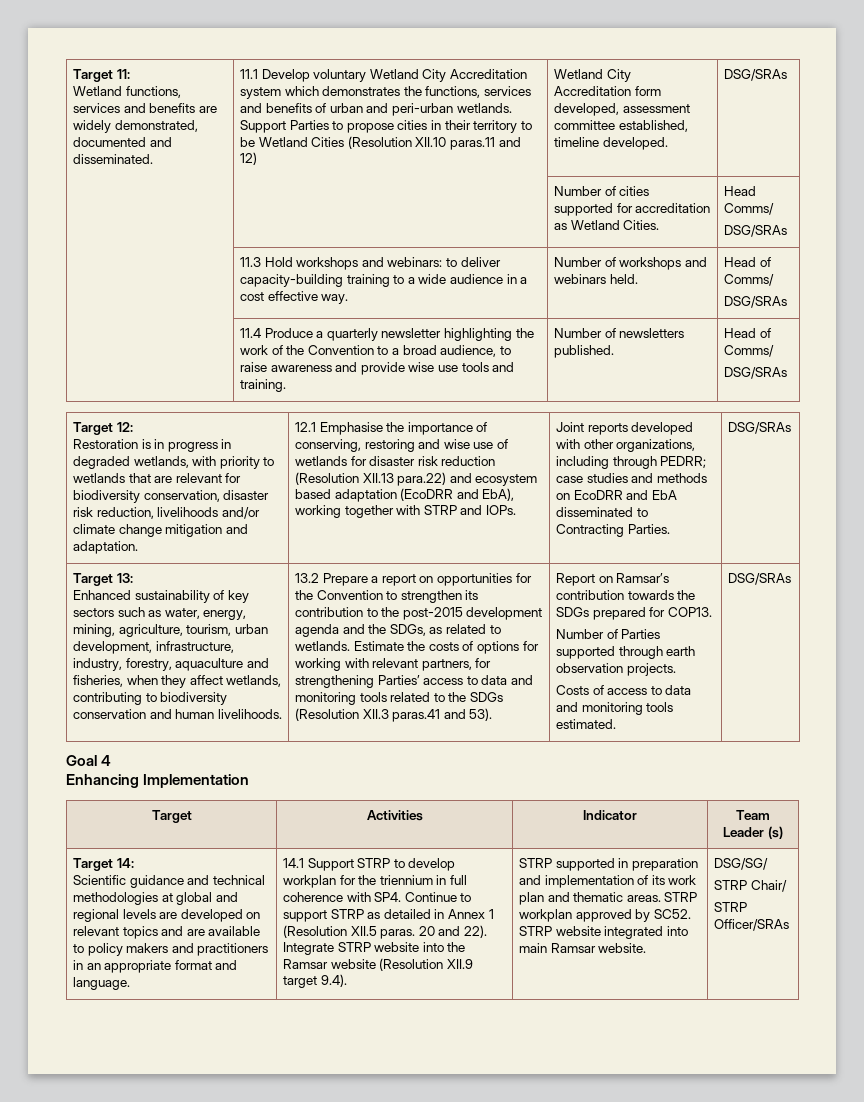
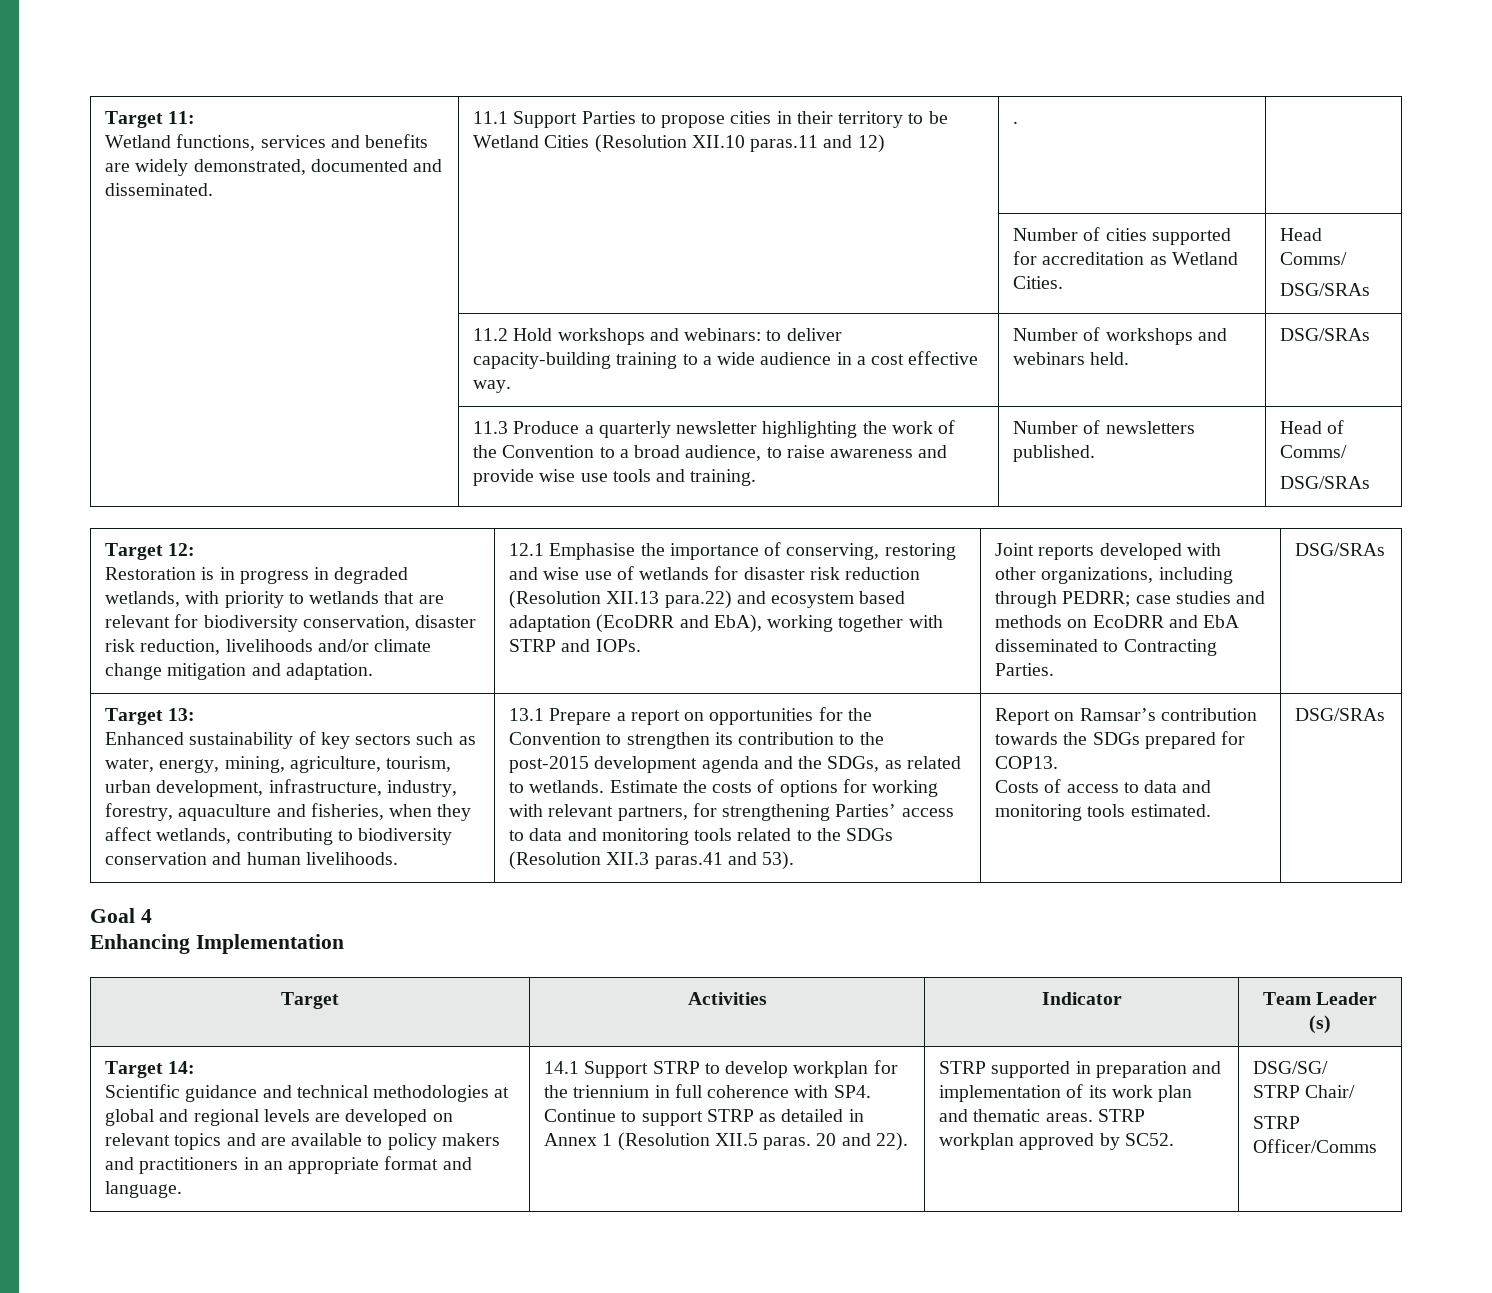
- 11.1 Develop voluntary Wetland City Accreditation system which demonstrates the functions, services and benefits of urban and peri-urban wetlands. Support Parties to propose cities in their territory to be Wetland Cities (Resolution XII.10 paras.11 and 12)
+ 11.1 Support Parties to propose cities in their territory to be Wetland Cities (Resolution XII.10 paras.11 and 12)
- Wetland City Accreditation form developed, assessment committee established, timeline developed. | DSG/SRAs
+ .
- | 11.3 Hold workshops and webinars: to deliver capacity-building training to a wide audience in a cost effective way. | Number of workshops and webinars held. | Head of Comms/
- DSG/SRAs
- | 11.4 Produce a quarterly newsletter highlighting the work of the Convention to a broad audience, to raise awareness and provide wise use tools and training. | Number of newsletters published. | Head of Comms/
+ | 11.2 Hold workshops and webinars: to deliver capacity-building training to a wide audience in a cost effective way. | Number of workshops and webinars held. | DSG/SRAs
+ | 11.3 Produce a quarterly newsletter highlighting the work of the Convention to a broad audience, to raise awareness and provide wise use tools and training. | Number of newsletters published. | Head of Comms/
- 13.2 Prepare a report on opportunities for the Convention to strengthen its contribution to the post-2015 development agenda and the SDGs, as related to wetlands.
+ 13.1 Prepare a report on opportunities for the Convention to strengthen its contribution to the post-2015 development agenda and the SDGs, as related to wetlands.
- Number of Parties supported through earth observation projects.
- Integrate STRP website into the Ramsar website (Resolution XII.9 target 9.4).
- STRP website integrated into main Ramsar website.
- STRP Officer/SRAs
+ STRP Officer/Comms

